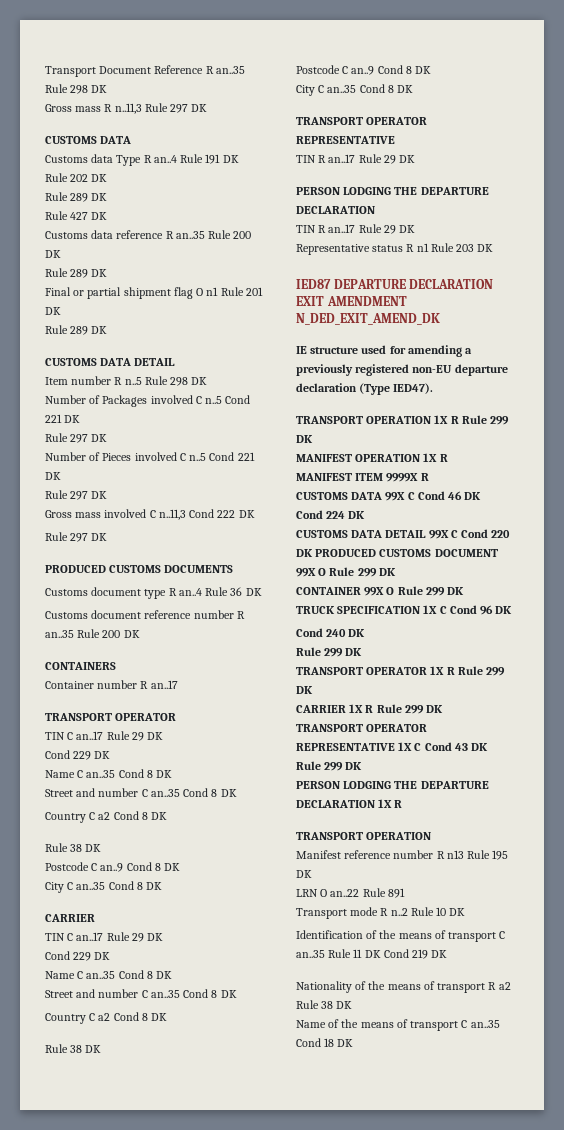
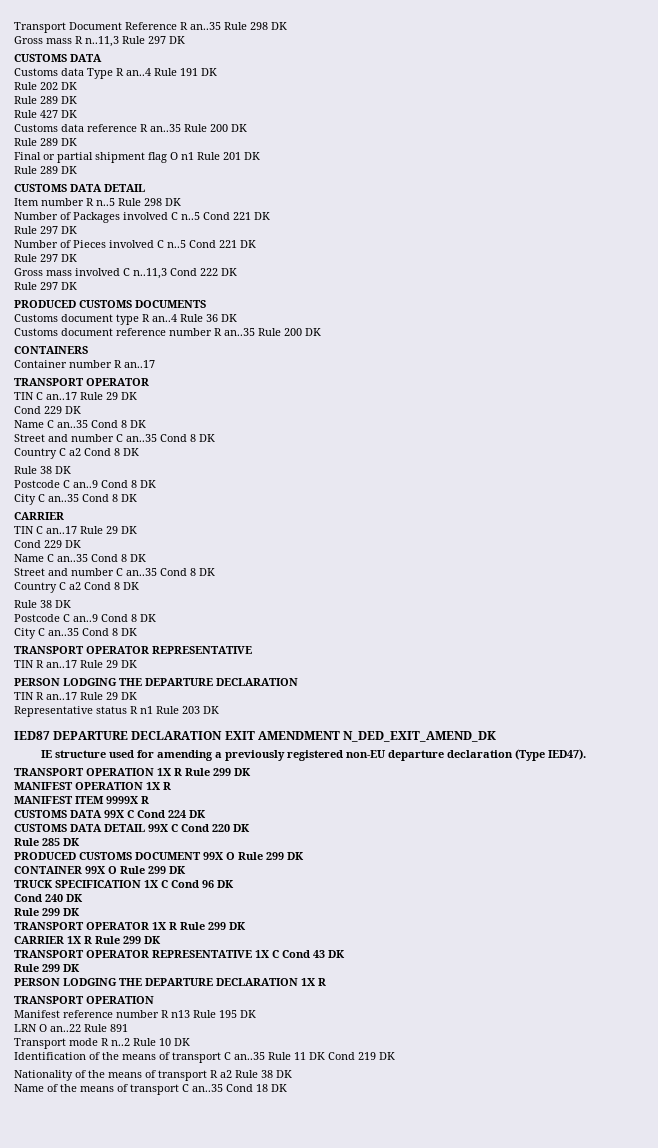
- CUSTOMS DATA 99X C Cond 46 DK
- Cond 224 DK
+ CUSTOMS DATA 99X C Cond 224 DK
- CUSTOMS DATA DETAIL 99X C Cond 220 DK PRODUCED CUSTOMS DOCUMENT 99X O Rule 299 DK
+ CUSTOMS DATA DETAIL 99X C Cond 220 DK
+ Rule 285 DK
+ PRODUCED CUSTOMS DOCUMENT 99X O Rule 299 DK

